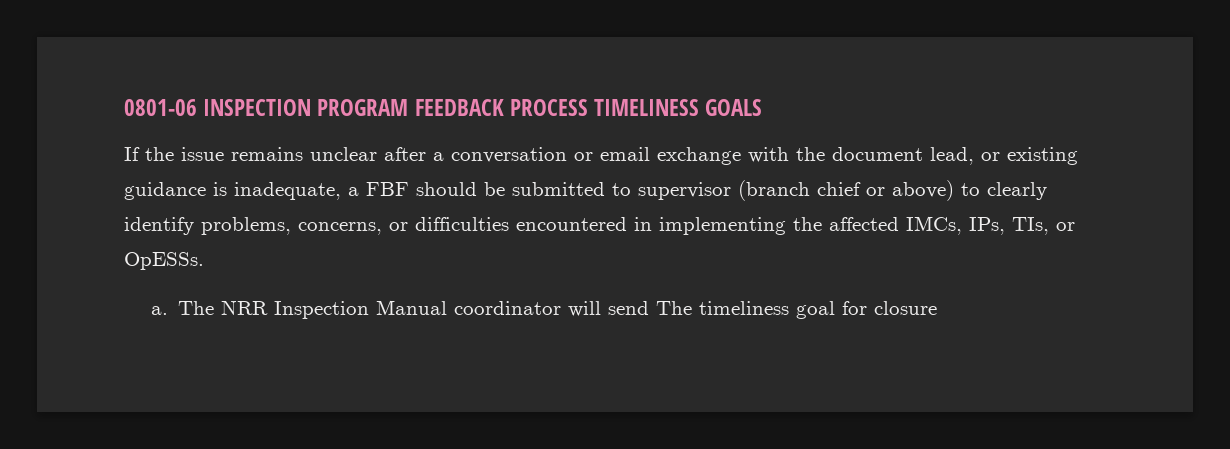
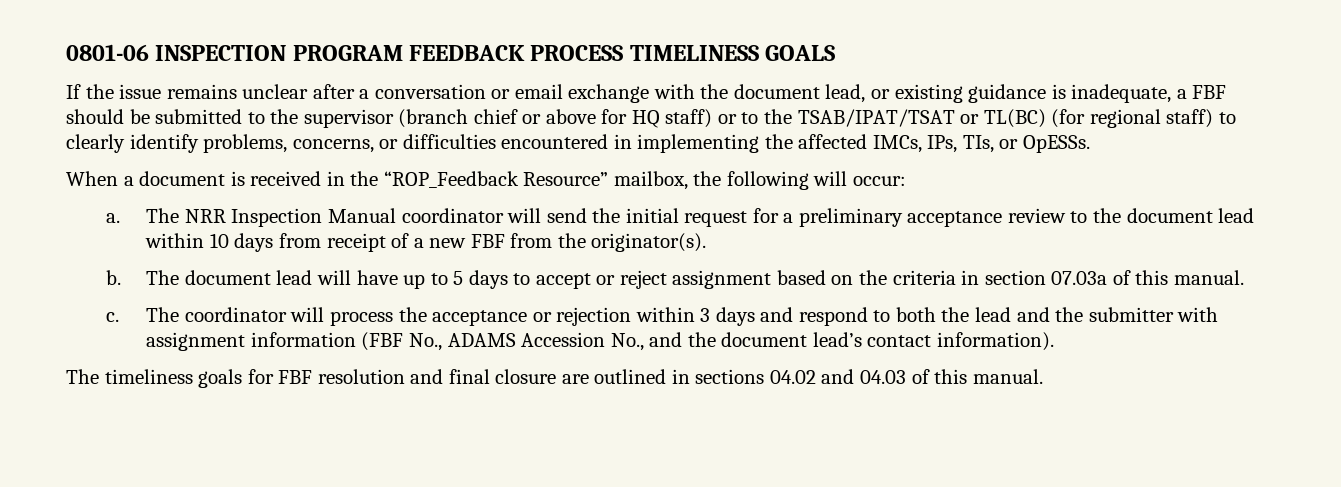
- If the issue remains unclear after a conversation or email exchange with the document lead, or existing guidance is inadequate, a FBF should be submitted to supervisor (branch chief or above) to clearly identify problems, concerns, or difficulties encountered in implementing the affected IMCs, IPs, TIs, or OpESSs.
+ If the issue remains unclear after a conversation or email exchange with the document lead, or existing guidance is inadequate, a FBF should be submitted to the supervisor (branch chief or above for HQ staff) or to the TSAB/IPAT/TSAT or TL(BC) (for regional staff) to clearly identify problems, concerns, or difficulties encountered in implementing the affected IMCs, IPs, TIs, or OpESSs.
+ When a document is received in the “ROP_Feedback Resource” mailbox, the following will occur:
- The NRR Inspection Manual coordinator will send The timeliness goal for closure
+ The NRR Inspection Manual coordinator will send the initial request for a preliminary acceptance review to the document lead within 10 days from receipt of a new FBF from the originator(s).
+ b. The document lead will have up to 5 days to accept or reject assignment based on the criteria in section 07.03a of this manual.
+ c. The coordinator will process the acceptance or rejection within 3 days and respond to both the lead and the submitter with assignment information (FBF No., ADAMS Accession No., and the document lead’s contact information).
+ The timeliness goals for FBF resolution and final closure are outlined in sections 04.02 and 04.03 of this manual.

